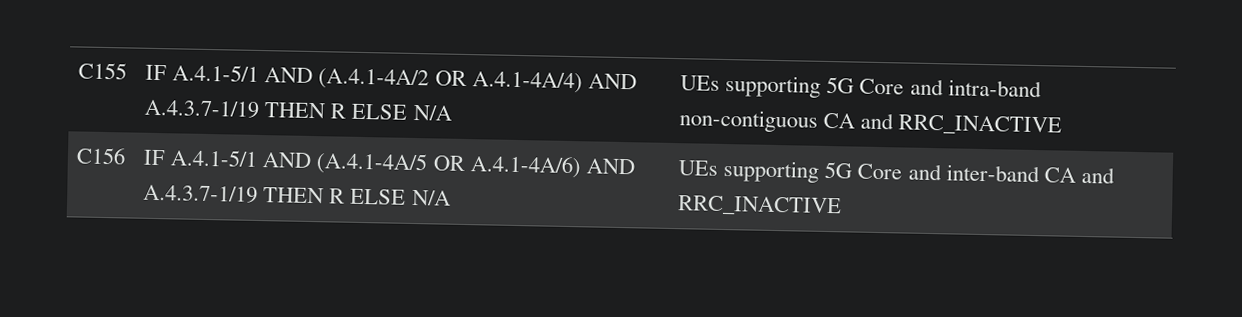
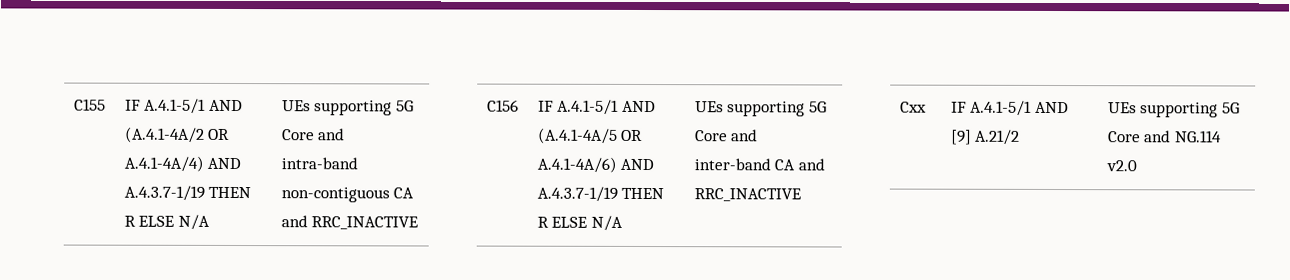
+ Cxx | IF A.4.1-5/1 AND [9] A.21/2 | UEs supporting 5G Core and NG.114 v2.0

